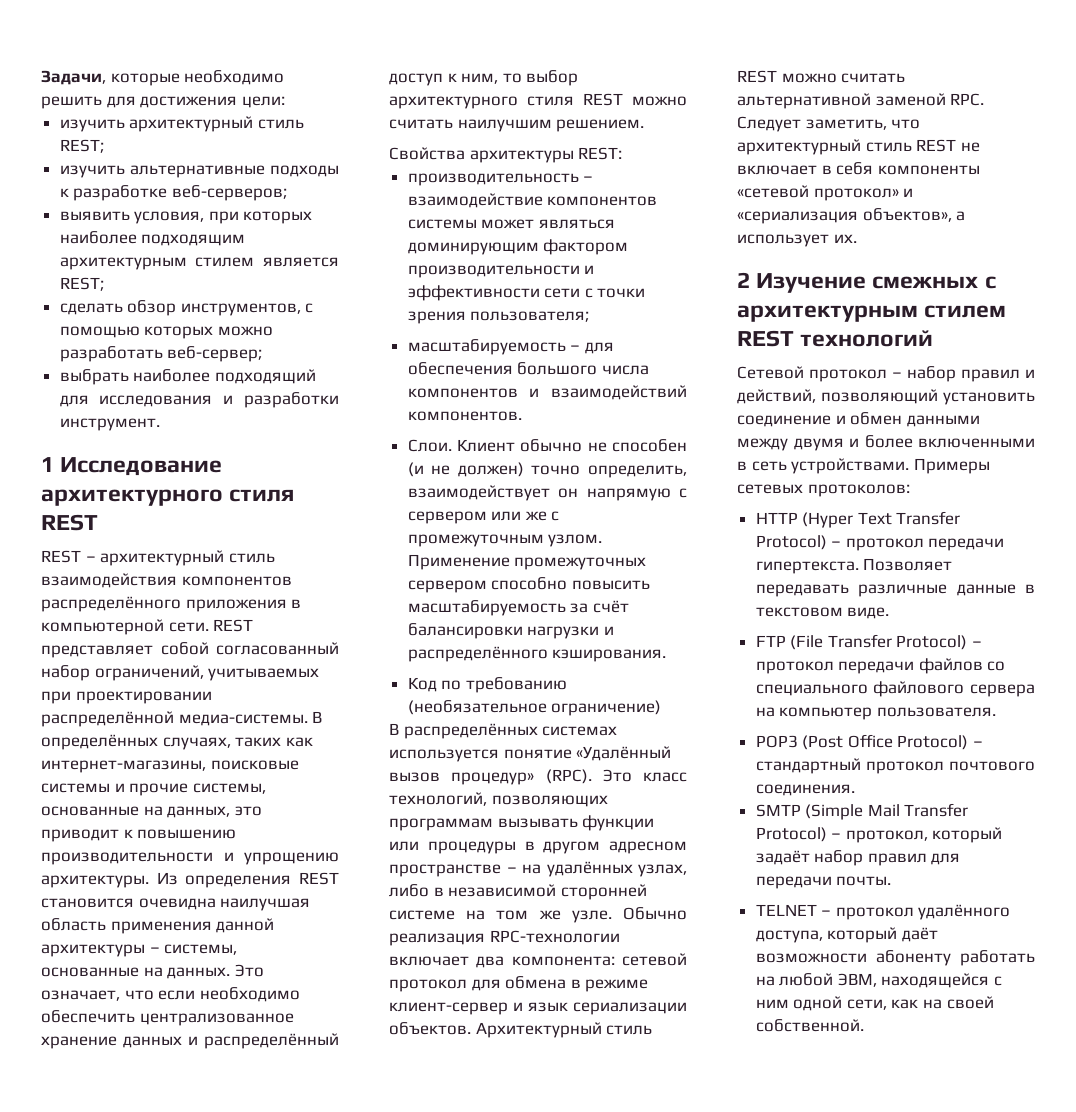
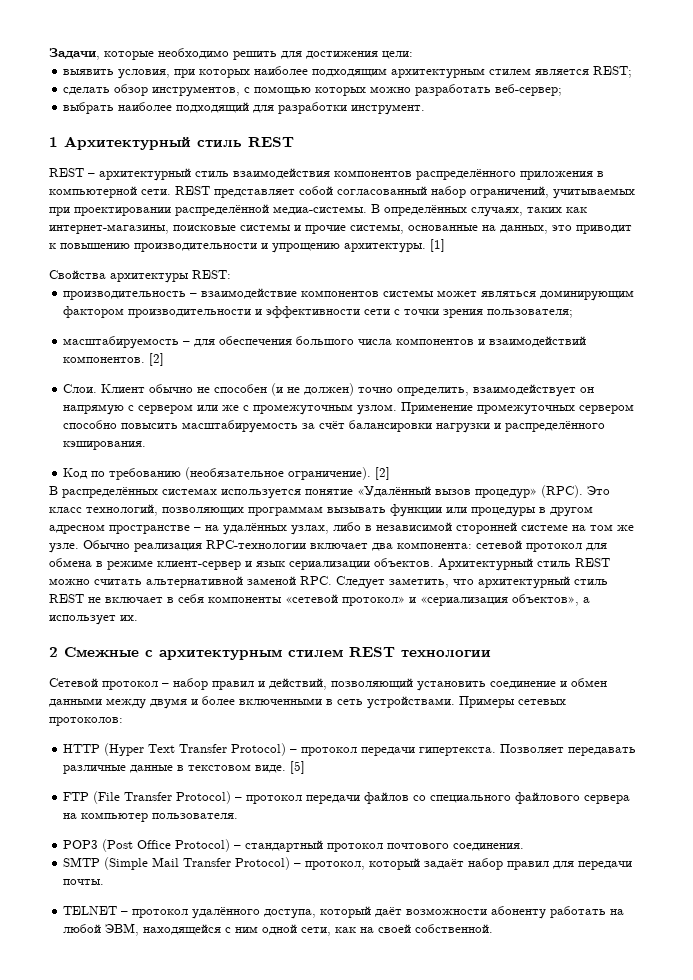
- изучить архитектурный стиль REST;
- изучить альтернативные подходы к разработке веб-серверов;
- выбрать наиболее подходящий для исследования и разработки инструмент.
+ выбрать наиболее подходящий для разработки инструмент.
- 1 Исследование архитектурного стиля REST
+ 1 Архитектурный стиль REST
- Из определения REST становится очевидна наилучшая область применения данной архитектуры – системы, основанные на данных. Это означает, что если необходимо обеспечить централизованное хранение данных и распределённый доступ к ним, то выбор архитектурного стиля REST можно считать наилучшим решением.
+ [1]
- масштабируемость – для обеспечения большого числа компонентов и взаимодействий компонентов.
+ масштабируемость – для обеспечения большого числа компонентов и взаимодействий компонентов. [2]
- Код по требованию (необязательное ограничение)
+ Код по требованию (необязательное ограничение). [2]
- 2 Изучение смежных с архитектурным стилем REST технологий
+ 2 Cмежные с архитектурным стилем REST технологии
+ [5]

